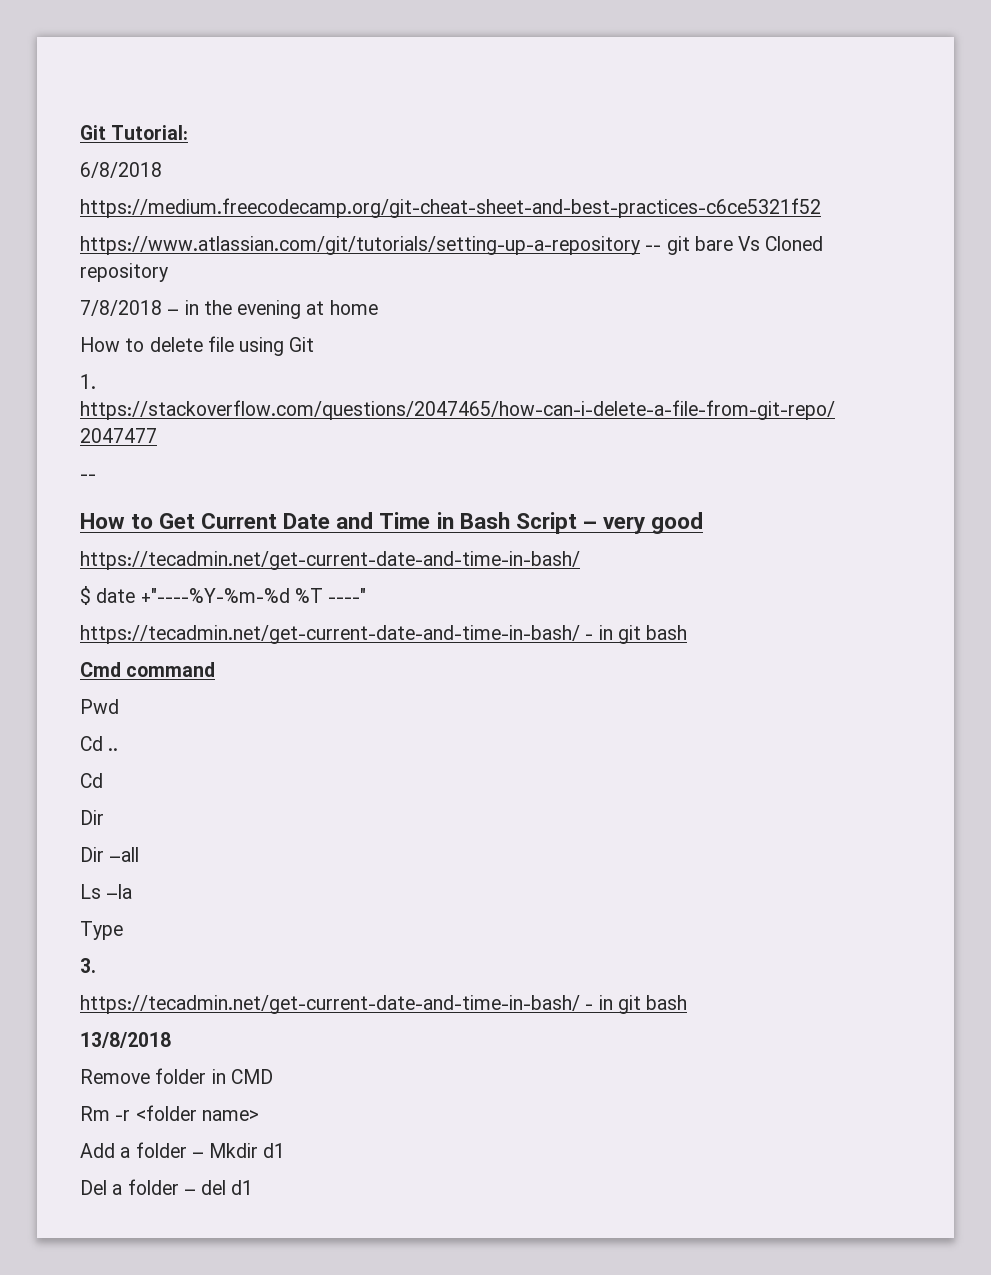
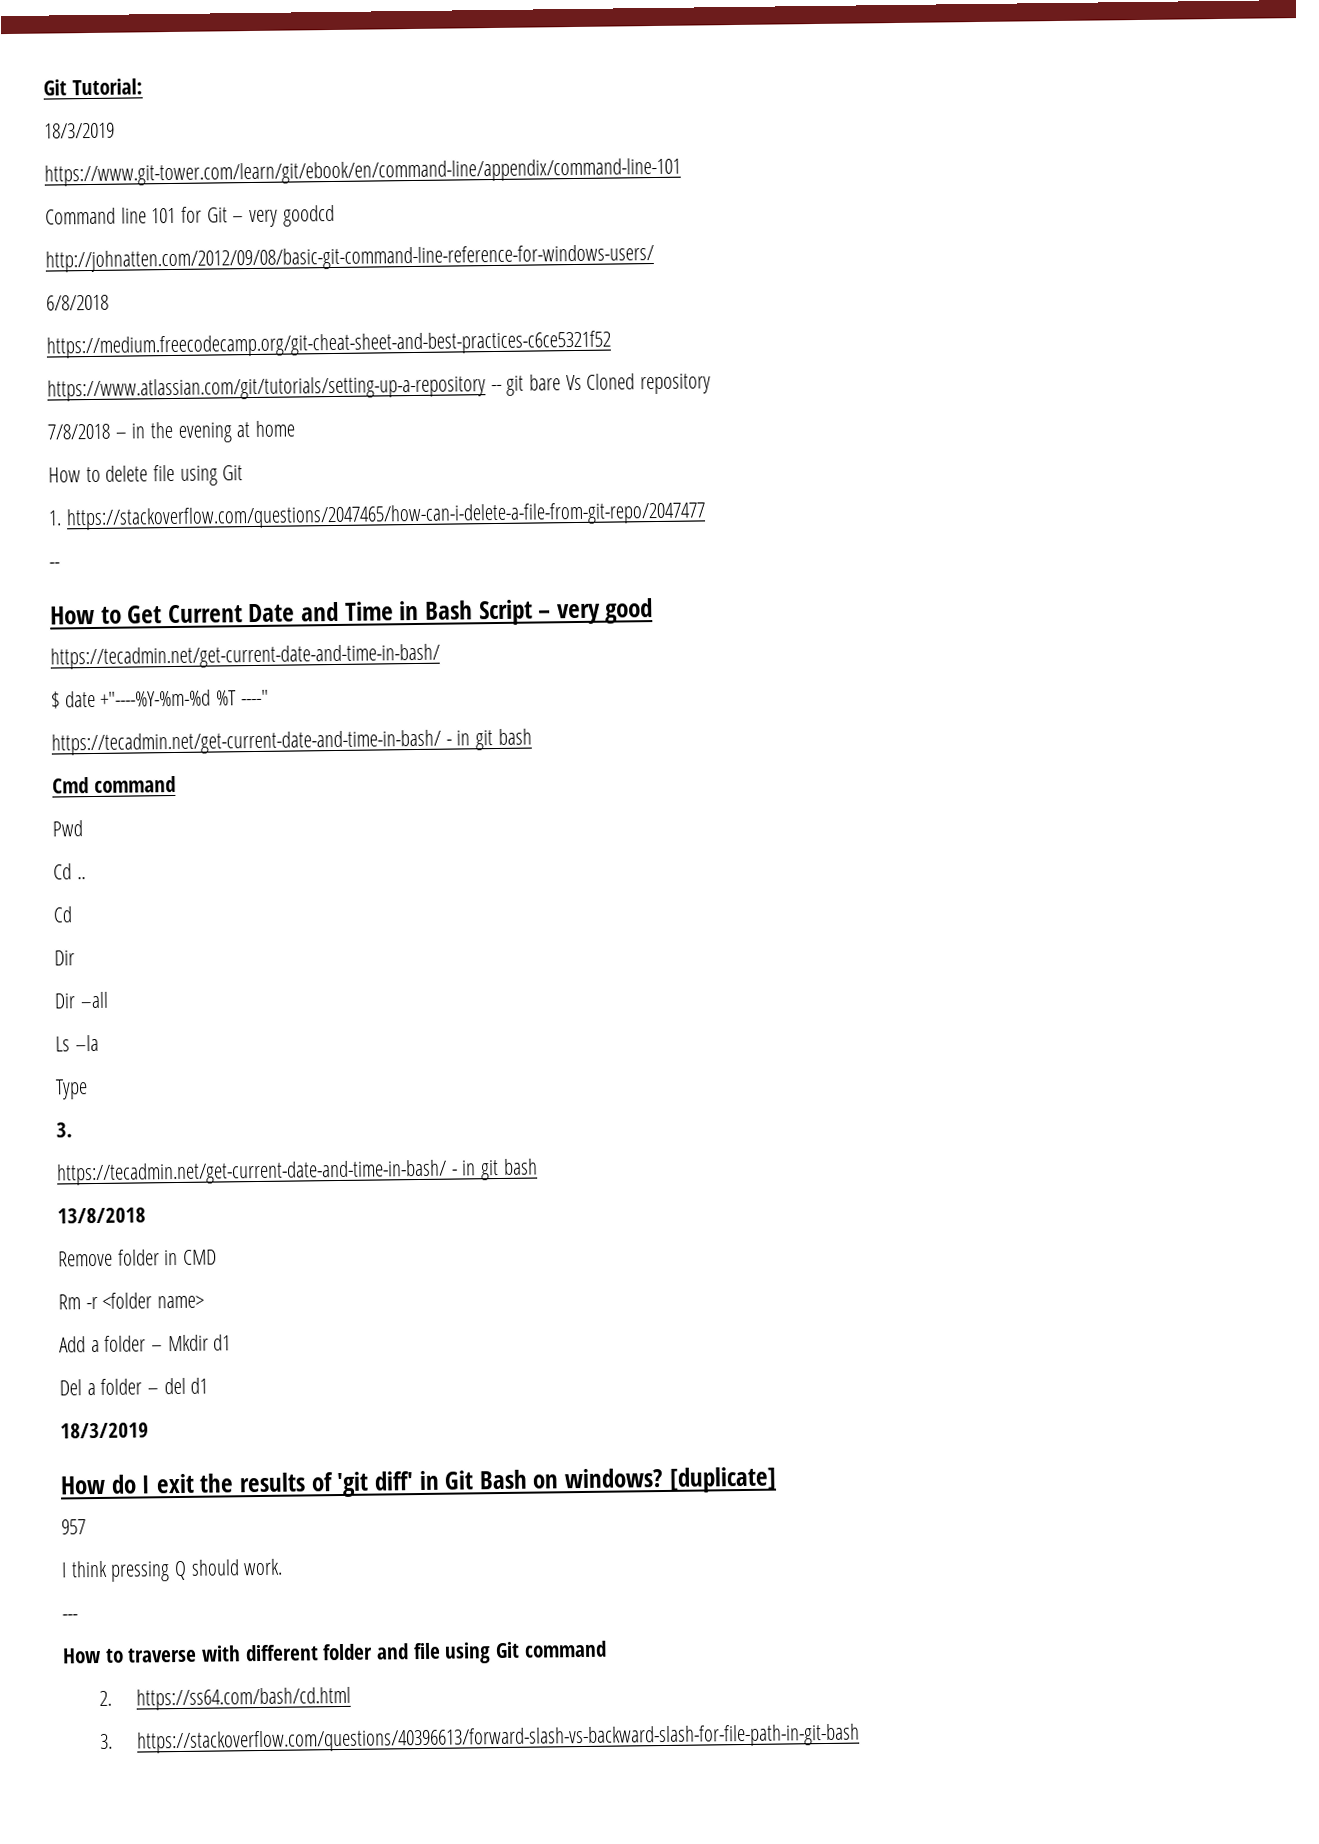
  Git Tutorial:
+ 18/3/2019
+ https://www.git-tower.com/learn/git/ebook/en/command-line/appendix/command-line-101
+ Command line 101 for Git – very goodcd
+ http://johnatten.com/2012/09/08/basic-git-command-line-reference-for-windows-users/
  Del a folder – del d1
+ 18/3/2019
+ How do I exit the results of 'git diff' in Git Bash on windows? [duplicate]
+ 957
+ I think pressing Q should work.
+ ---
+ How to traverse with different folder and file using Git command
+ 2. https://ss64.com/bash/cd.html
+ 3. https://stackoverflow.com/questions/40396613/forward-slash-vs-backward-slash-for-file-path-in-git-bash

